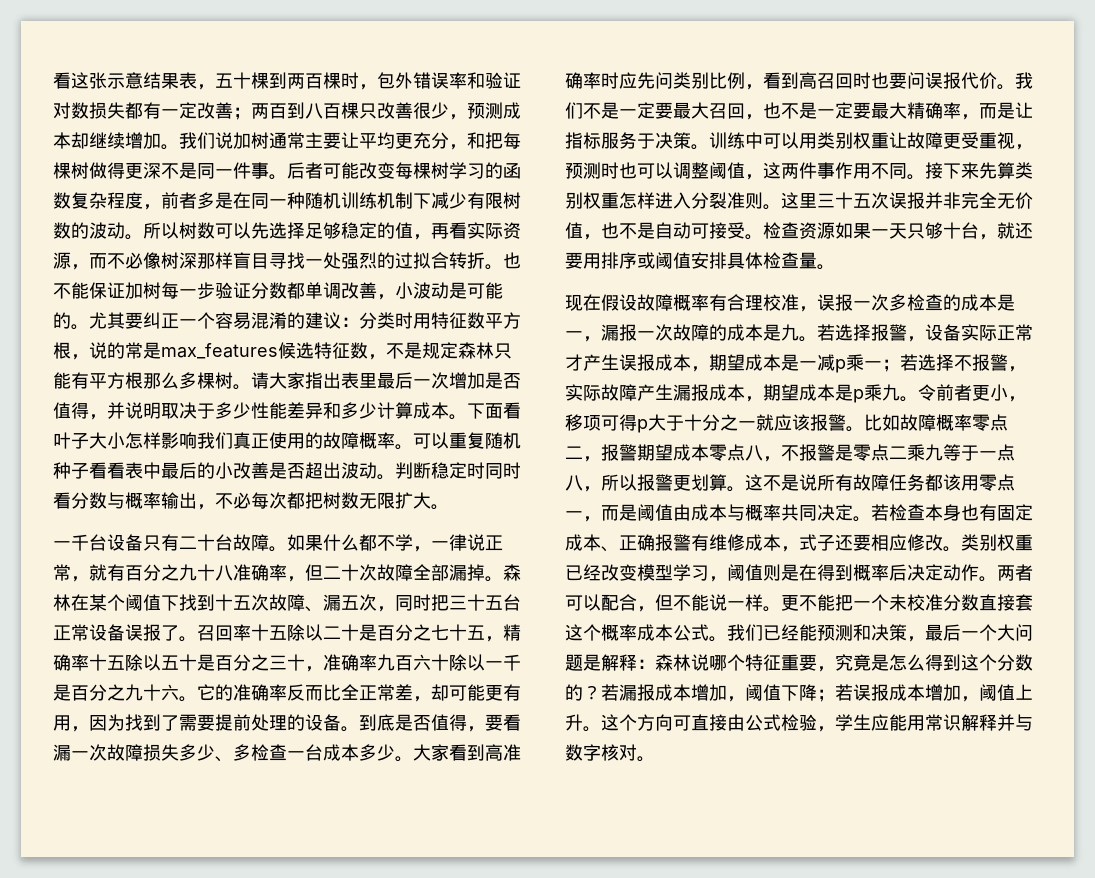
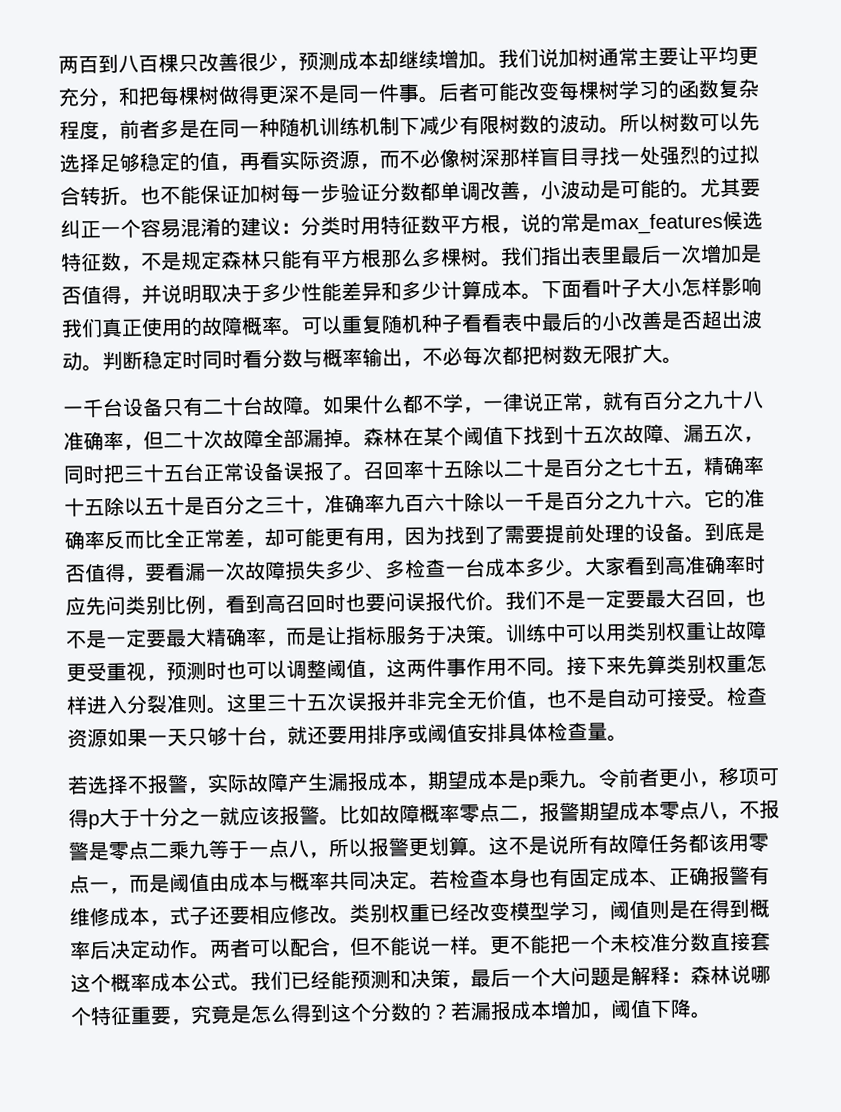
- 看这张示意结果表，五十棵到两百棵时，包外错误率和验证对数损失都有一定改善；两百到八百棵只改善很少，预测成本却继续增加。
+ 两百到八百棵只改善很少，预测成本却继续增加。
- 请大家指出表里最后一次增加是否值得，并说明取决于多少性能差异和多少计算成本。
+ 我们指出表里最后一次增加是否值得，并说明取决于多少性能差异和多少计算成本。
- 现在假设故障概率有合理校准，误报一次多检查的成本是一，漏报一次故障的成本是九。若选择报警，设备实际正常才产生误报成本，期望成本是一减p乘一；若选择不报警，实际故障产生漏报成本，期望成本是p乘九。
+ 若选择不报警，实际故障产生漏报成本，期望成本是p乘九。
- 若漏报成本增加，阈值下降；若误报成本增加，阈值上升。这个方向可直接由公式检验，学生应能用常识解释并与数字核对。
+ 若漏报成本增加，阈值下降。

